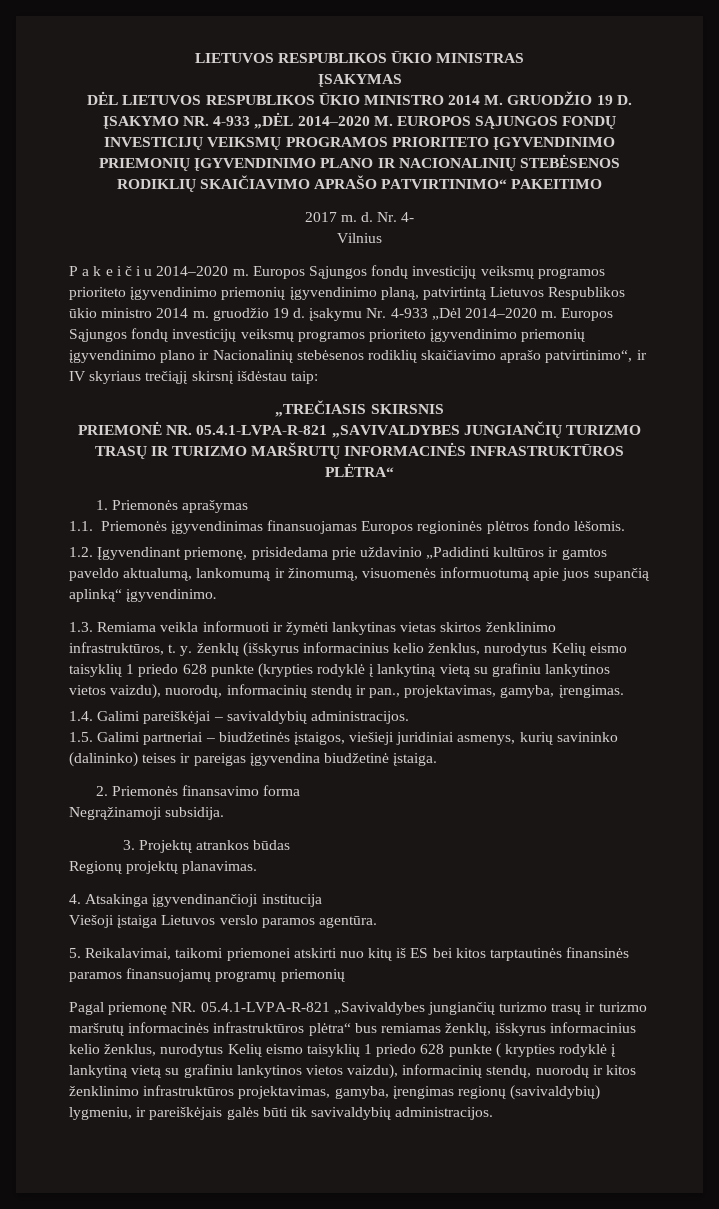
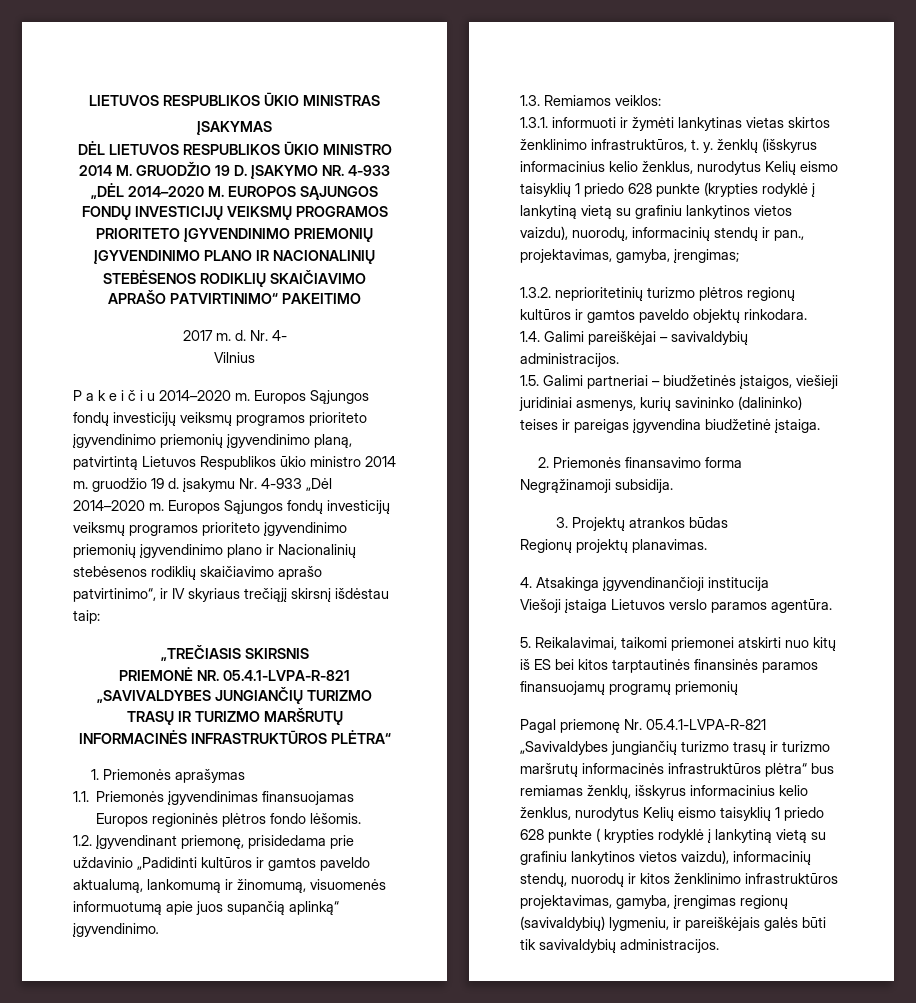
- 1.3. Remiama veikla informuoti ir žymėti lankytinas vietas skirtos ženklinimo infrastruktūros, t. y. ženklų (išskyrus informacinius kelio ženklus, nurodytus Kelių eismo taisyklių 1 priedo 628 punkte (krypties rodyklė į lankytiną vietą su grafiniu lankytinos vietos vaizdu), nuorodų, informacinių stendų ir pan., projektavimas, gamyba, įrengimas.
+ 1.3. Remiamos veiklos:
+ 1.3.1. informuoti ir žymėti lankytinas vietas skirtos ženklinimo infrastruktūros, t. y. ženklų (išskyrus informacinius kelio ženklus, nurodytus Kelių eismo taisyklių 1 priedo 628 punkte (krypties rodyklė į lankytiną vietą su grafiniu lankytinos vietos vaizdu), nuorodų, informacinių stendų ir pan., projektavimas, gamyba, įrengimas;
+ 1.3.2. neprioritetinių turizmo plėtros regionų kultūros ir gamtos paveldo objektų rinkodara.
- Pagal priemonę NR. 05.4.1-LVPA-R-821 „Savivaldybes jungiančių turizmo trasų ir turizmo maršrutų informacinės infrastruktūros plėtra“ bus remiamas ženklų, išskyrus informacinius kelio ženklus, nurodytus Kelių eismo taisyklių 1 priedo 628 punkte ( krypties rodyklė į lankytiną vietą su grafiniu lankytinos vietos vaizdu), informacinių stendų, nuorodų ir kitos ženklinimo infrastruktūros projektavimas, gamyba, įrengimas regionų (savivaldybių) lygmeniu, ir pareiškėjais galės būti tik savivaldybių administracijos.
+ Pagal priemonę Nr. 05.4.1-LVPA-R-821 „Savivaldybes jungiančių turizmo trasų ir turizmo maršrutų informacinės infrastruktūros plėtra“ bus remiamas ženklų, išskyrus informacinius kelio ženklus, nurodytus Kelių eismo taisyklių 1 priedo 628 punkte ( krypties rodyklė į lankytiną vietą su grafiniu lankytinos vietos vaizdu), informacinių stendų, nuorodų ir kitos ženklinimo infrastruktūros projektavimas, gamyba, įrengimas regionų (savivaldybių) lygmeniu, ir pareiškėjais galės būti tik savivaldybių administracijos.

